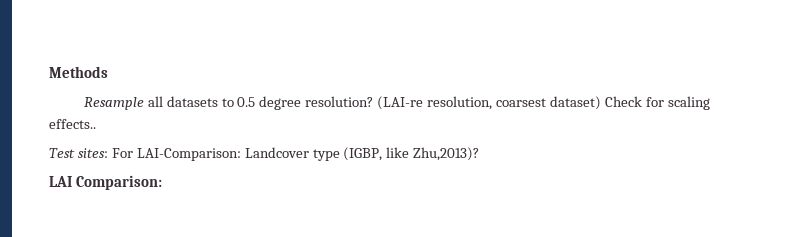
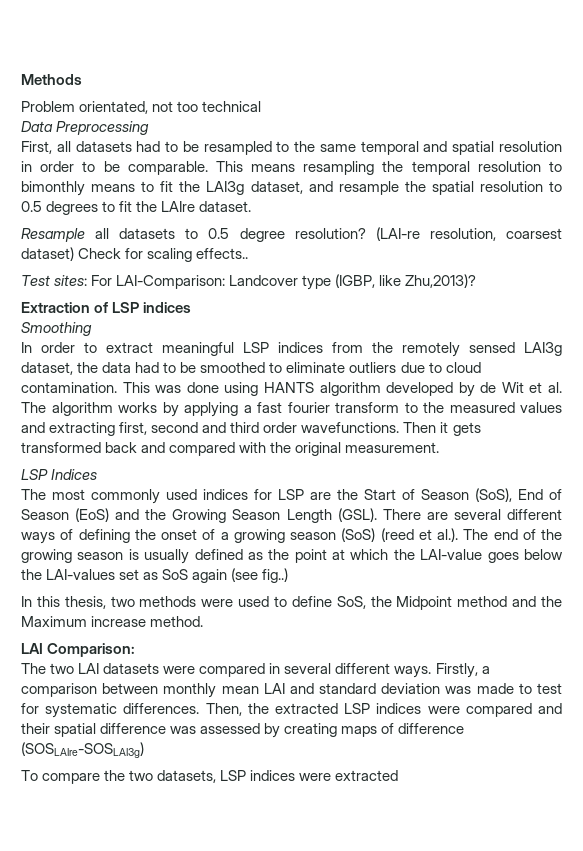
+ Problem orientated, not too technical
+ Data Preprocessing
+ First, all datasets had to be resampled to the same temporal and spatial resolution in order to be comparable. This means resampling the temporal resolution to bimonthly means to fit the LAI3g dataset, and resample the spatial resolution to 0.5 degrees to fit the LAIre dataset.
+ Extraction of LSP indices
+ Smoothing
+ In order to extract meaningful LSP indices from the remotely sensed LAI3g dataset, the data had to be smoothed to eliminate outliers due to cloud contamination. This was done using HANTS algorithm developed by de Wit et al. The algorithm works by applying a fast fourier transform to the measured values and extracting first, second and third order wavefunctions. Then it gets transformed back and compared with the original measurement.
+ LSP Indices
+ The most commonly used indices for LSP are the Start of Season (SoS), End of Season (EoS) and the Growing Season Length (GSL). There are several different ways of defining the onset of a growing season (SoS) (reed et al.). The end of the growing season is usually defined as the point at which the LAI-value goes below the LAI-values set as SoS again (see fig..)
+ In this thesis, two methods were used to define SoS, the Midpoint method and the Maximum increase method.
  LAI Comparison:
+ The two LAI datasets were compared in several different ways. Firstly, a comparison between monthly mean LAI and standard deviation was made to test for systematic differences. Then, the extracted LSP indices were compared and their spatial difference was assessed by creating maps of difference (SOSLAIre-SOSLAI3g)
+ To compare the two datasets, LSP indices were extracted

